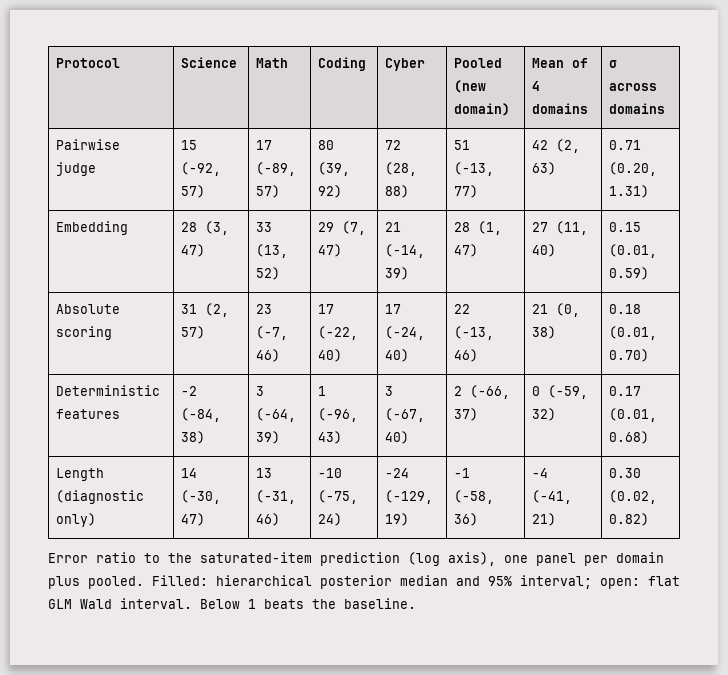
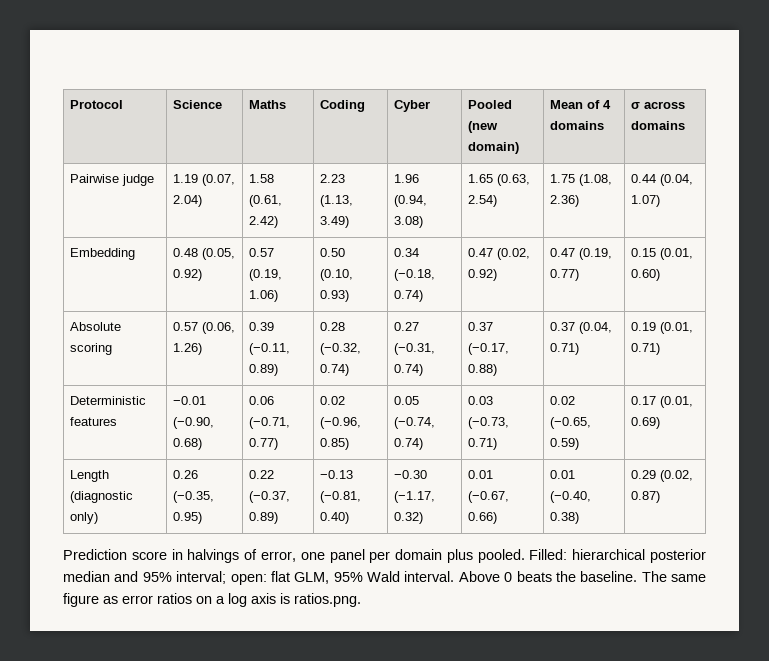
- Protocol | Science | Math | Coding | Cyber | Pooled (new domain) | Mean of 4 domains | σ across domains
+ Protocol | Science | Maths | Coding | Cyber | Pooled (new domain) | Mean of 4 domains | σ across domains
- Pairwise judge | 15 (-92, 57) | 17 (-89, 57) | 80 (39, 92) | 72 (28, 88) | 51 (-13, 77) | 42 (2, 63) | 0.71 (0.20, 1.31)
- Embedding | 28 (3, 47) | 33 (13, 52) | 29 (7, 47) | 21 (-14, 39) | 28 (1, 47) | 27 (11, 40) | 0.15 (0.01, 0.59)
+ Pairwise judge | 1.19 (0.07, 2.04) | 1.58 (0.61, 2.42) | 2.23 (1.13, 3.49) | 1.96 (0.94, 3.08) | 1.65 (0.63, 2.54) | 1.75 (1.08, 2.36) | 0.44 (0.04, 1.07)
+ Embedding | 0.48 (0.05, 0.92) | 0.57 (0.19, 1.06) | 0.50 (0.10, 0.93) | 0.34 (−0.18, 0.74) | 0.47 (0.02, 0.92) | 0.47 (0.19, 0.77) | 0.15 (0.01, 0.60)
- Absolute scoring | 31 (2, 57) | 23 (-7, 46) | 17 (-22, 40) | 17 (-24, 40) | 22 (-13, 46) | 21 (0, 38) | 0.18 (0.01, 0.70)
- Deterministic features | -2 (-84, 38) | 3 (-64, 39) | 1 (-96, 43) | 3 (-67, 40) | 2 (-66, 37) | 0 (−59, 32) | 0.17 (0.01, 0.68)
+ Absolute scoring | 0.57 (0.06, 1.26) | 0.39 (−0.11, 0.89) | 0.28 (−0.32, 0.74) | 0.27 (−0.31, 0.74) | 0.37 (−0.17, 0.88) | 0.37 (0.04, 0.71) | 0.19 (0.01, 0.71)
+ Deterministic features | −0.01 (−0.90, 0.68) | 0.06 (−0.71, 0.77) | 0.02 (−0.96, 0.85) | 0.05 (−0.74, 0.74) | 0.03 (−0.73, 0.71) | 0.02 (−0.65, 0.59) | 0.17 (0.01, 0.69)
- Length (diagnostic only) | 14 (-30, 47) | 13 (-31, 46) | -10 (-75, 24) | -24 (-129, 19) | -1 (-58, 36) | −4 (−41, 21) | 0.30 (0.02, 0.82)
- Error ratio to the saturated-item prediction (log axis), one panel per domain plus pooled.
+ Length (diagnostic only) | 0.26 (−0.35, 0.95) | 0.22 (−0.37, 0.89) | −0.13 (−0.81, 0.40) | −0.30 (−1.17, 0.32) | 0.01 (−0.67, 0.66) | 0.01 (−0.40, 0.38) | 0.29 (0.02, 0.87)
+ Prediction score in halvings of error, one panel per domain plus pooled.
- Filled: hierarchical posterior median and 95% interval; open: flat GLM Wald interval. Below 1 beats the baseline.
+ Filled: hierarchical posterior median and 95% interval; open: flat GLM, 95% Wald interval. Above 0 beats the baseline. The same figure as error ratios on a log axis is ratios.png.

